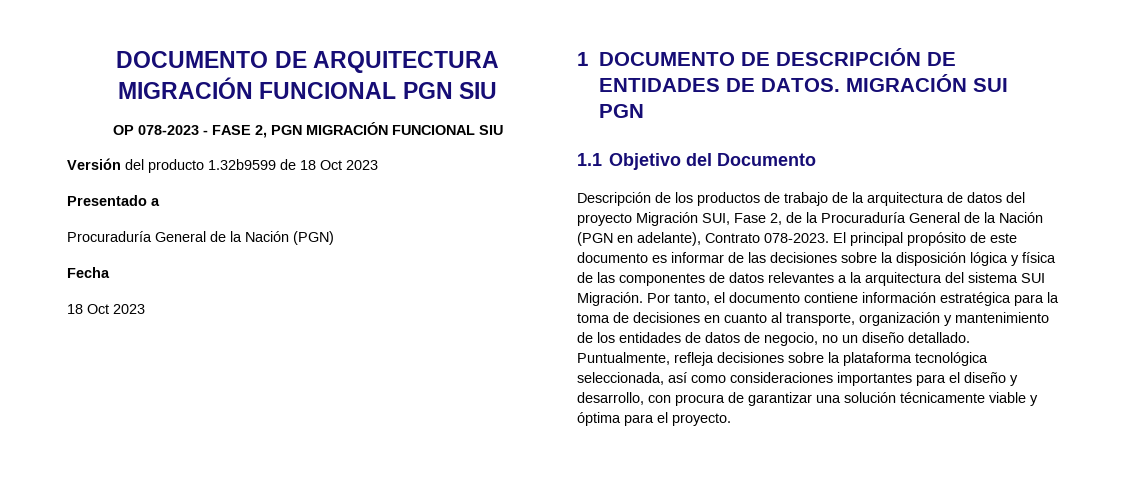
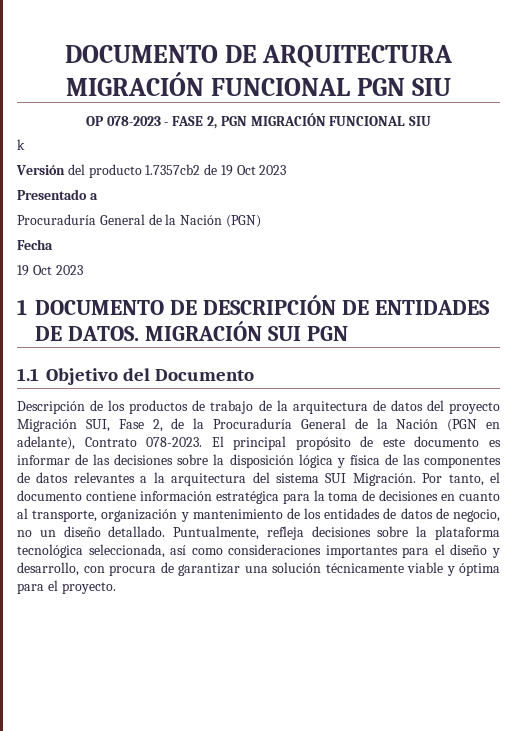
+ k
- Versión del producto 1.32b9599 de 18 Oct 2023
+ Versión del producto 1.7357cb2 de 19 Oct 2023
  Fecha
- 18 Oct 2023
+ 19 Oct 2023

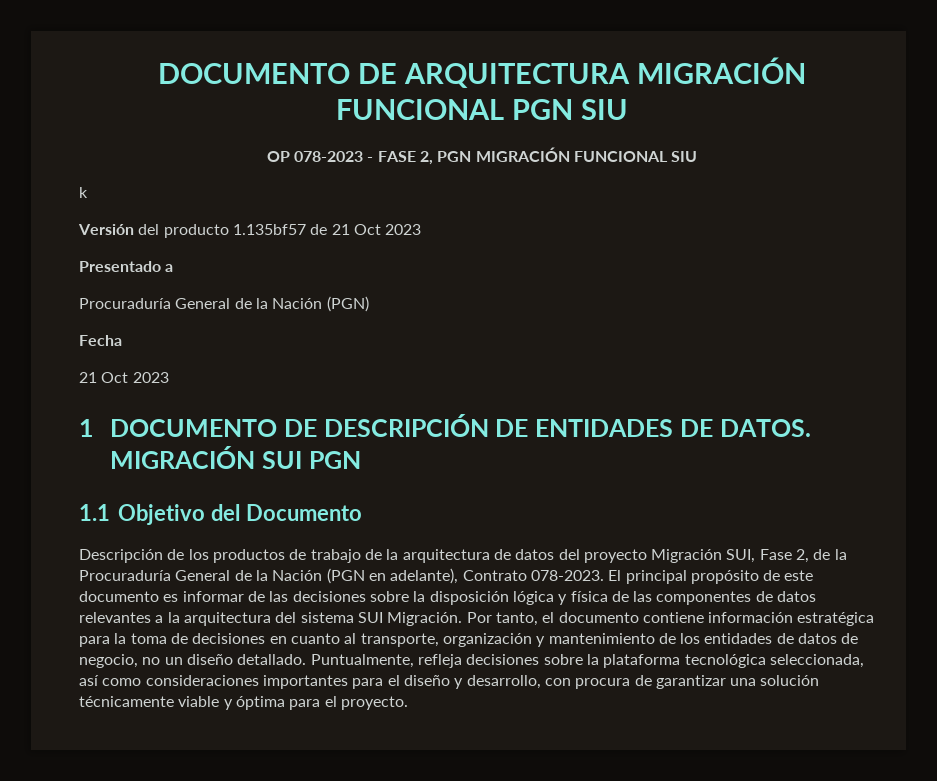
- Versión del producto 1.7357cb2 de 19 Oct 2023
+ Versión del producto 1.135bf57 de 21 Oct 2023
  Fecha
- 19 Oct 2023
+ 21 Oct 2023

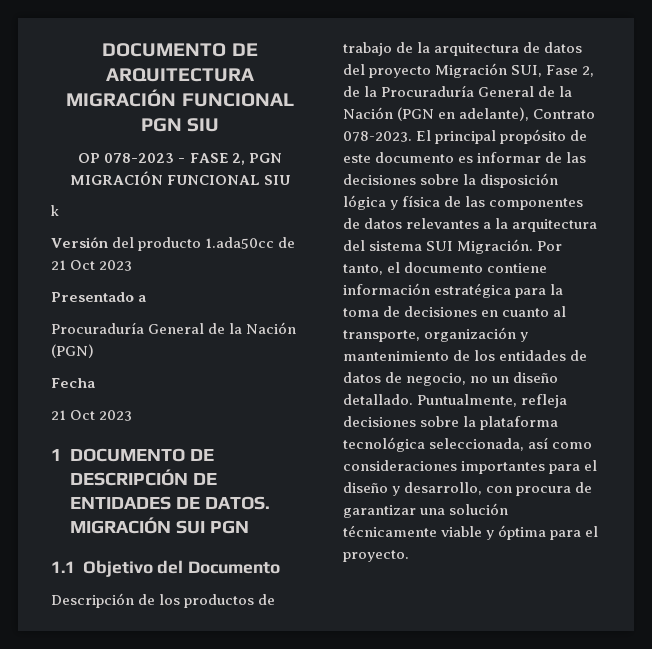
- Versión del producto 1.135bf57 de 21 Oct 2023
+ Versión del producto 1.ada50cc de 21 Oct 2023

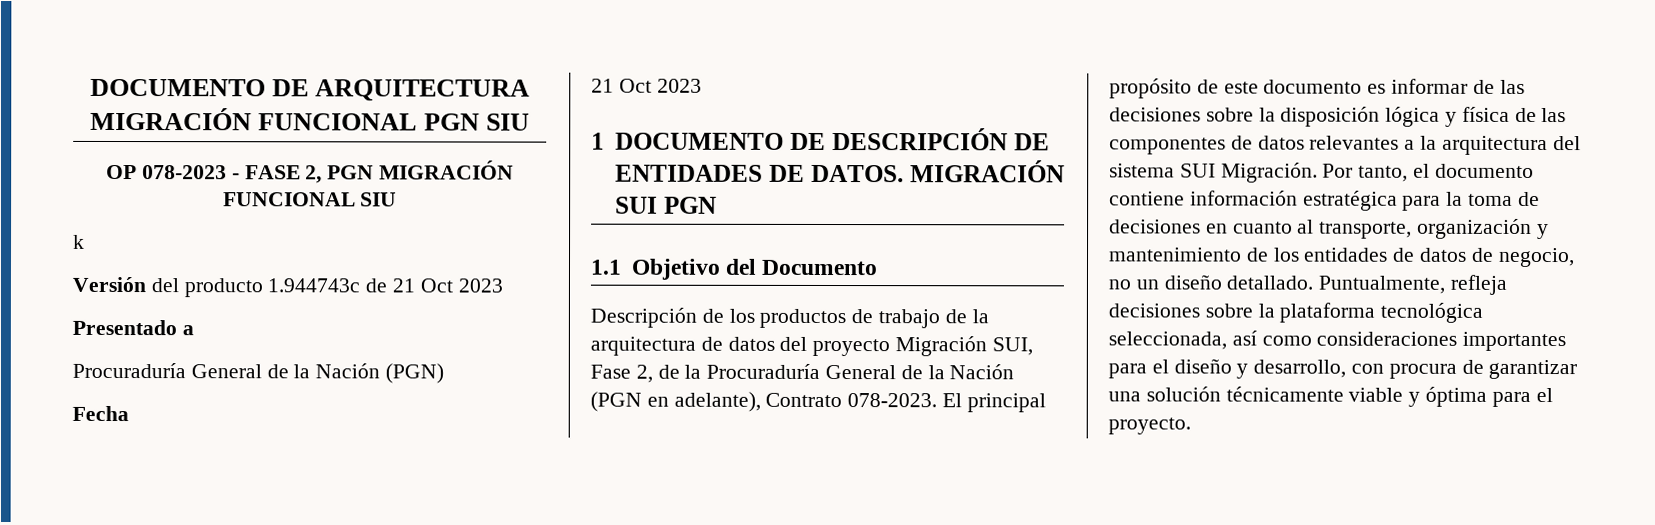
- Versión del producto 1.ada50cc de 21 Oct 2023
+ Versión del producto 1.944743c de 21 Oct 2023

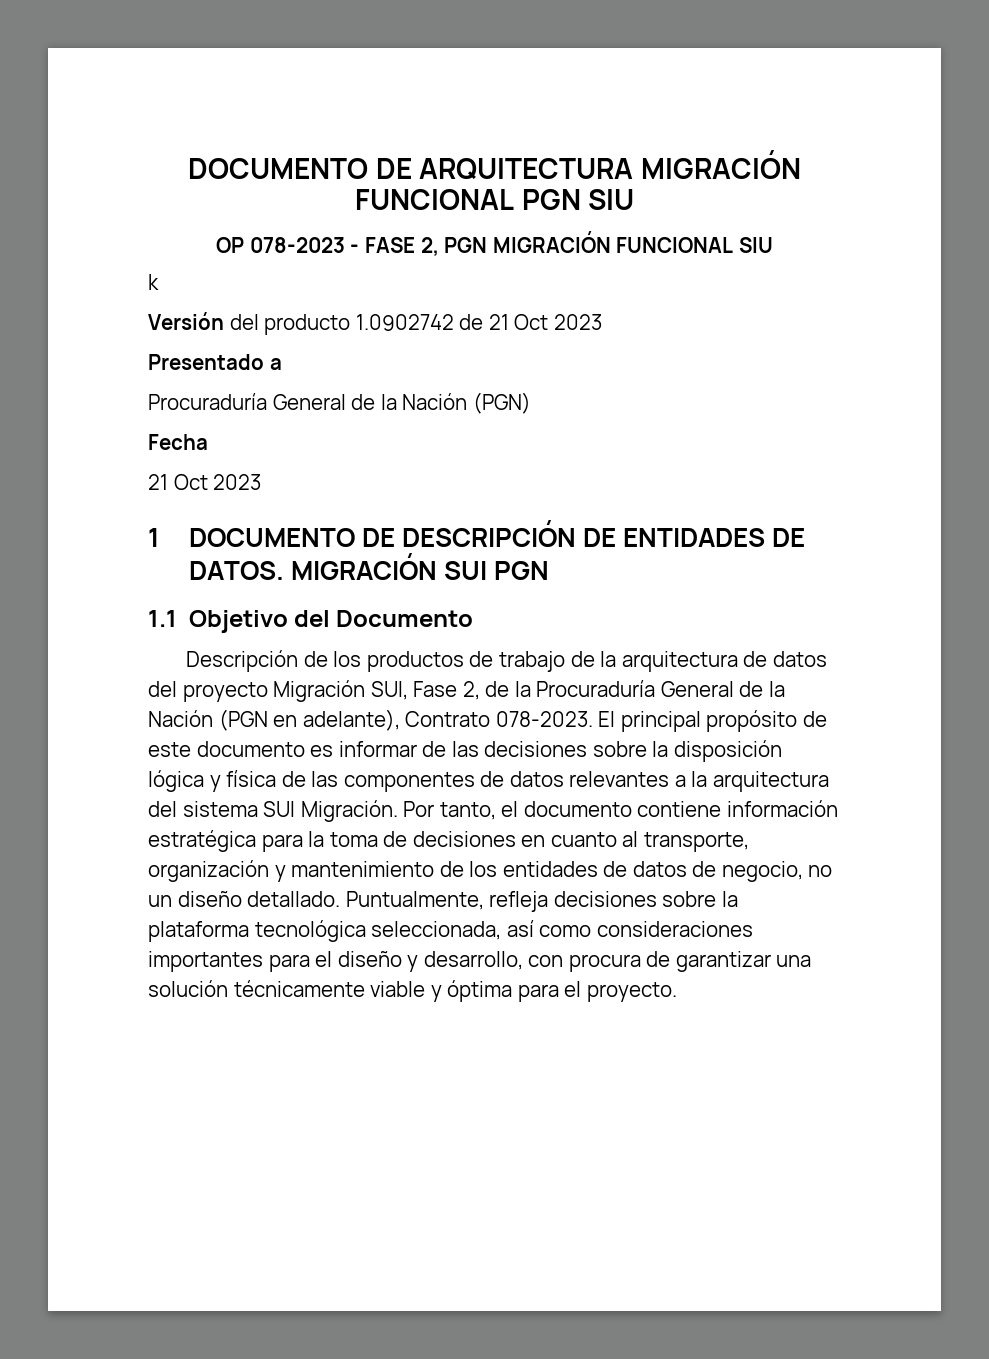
- Versión del producto 1.944743c de 21 Oct 2023
+ Versión del producto 1.0902742 de 21 Oct 2023

